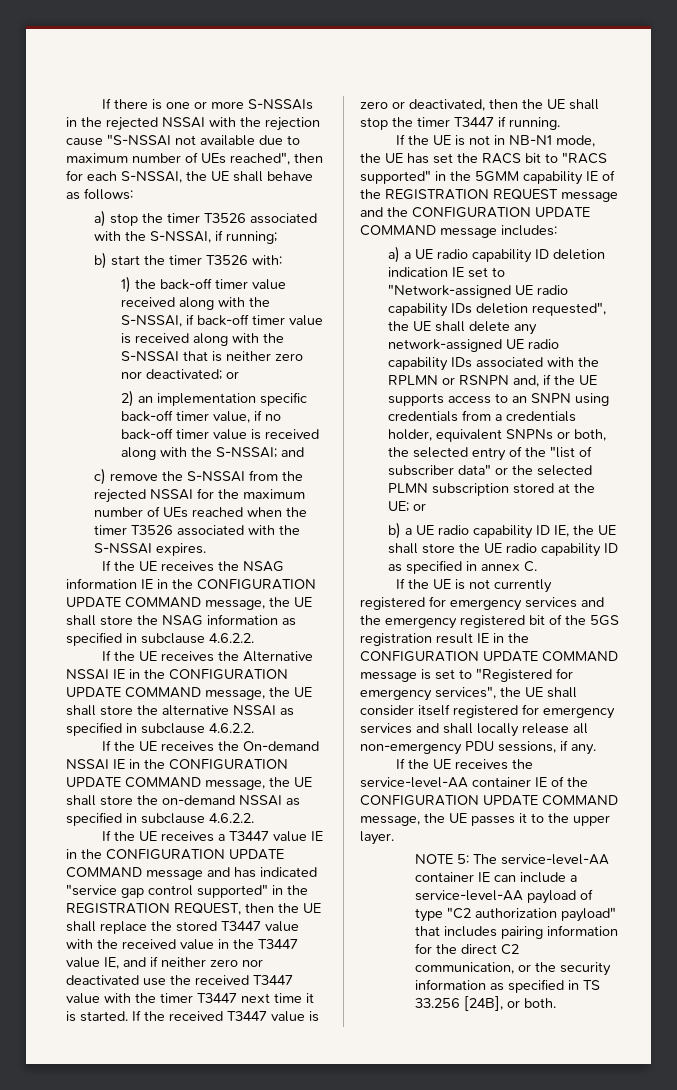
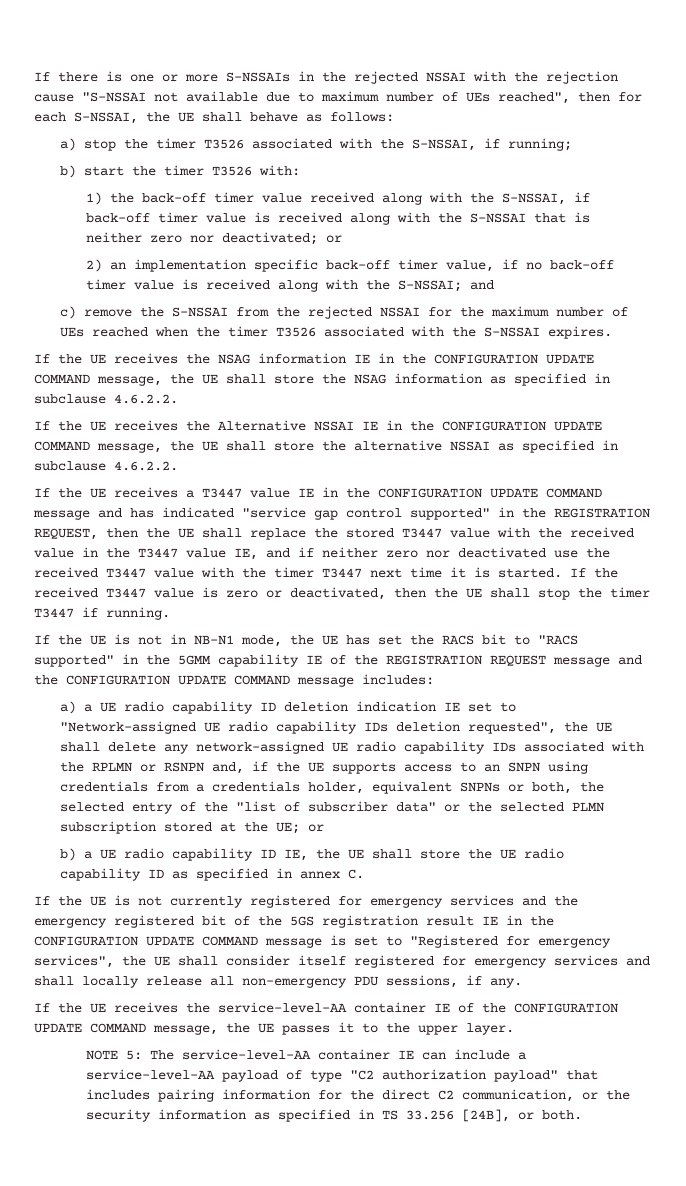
- If the UE receives the On-demand NSSAI IE in the CONFIGURATION UPDATE COMMAND message, the UE shall store the on-demand NSSAI as specified in subclause 4.6.2.2.

